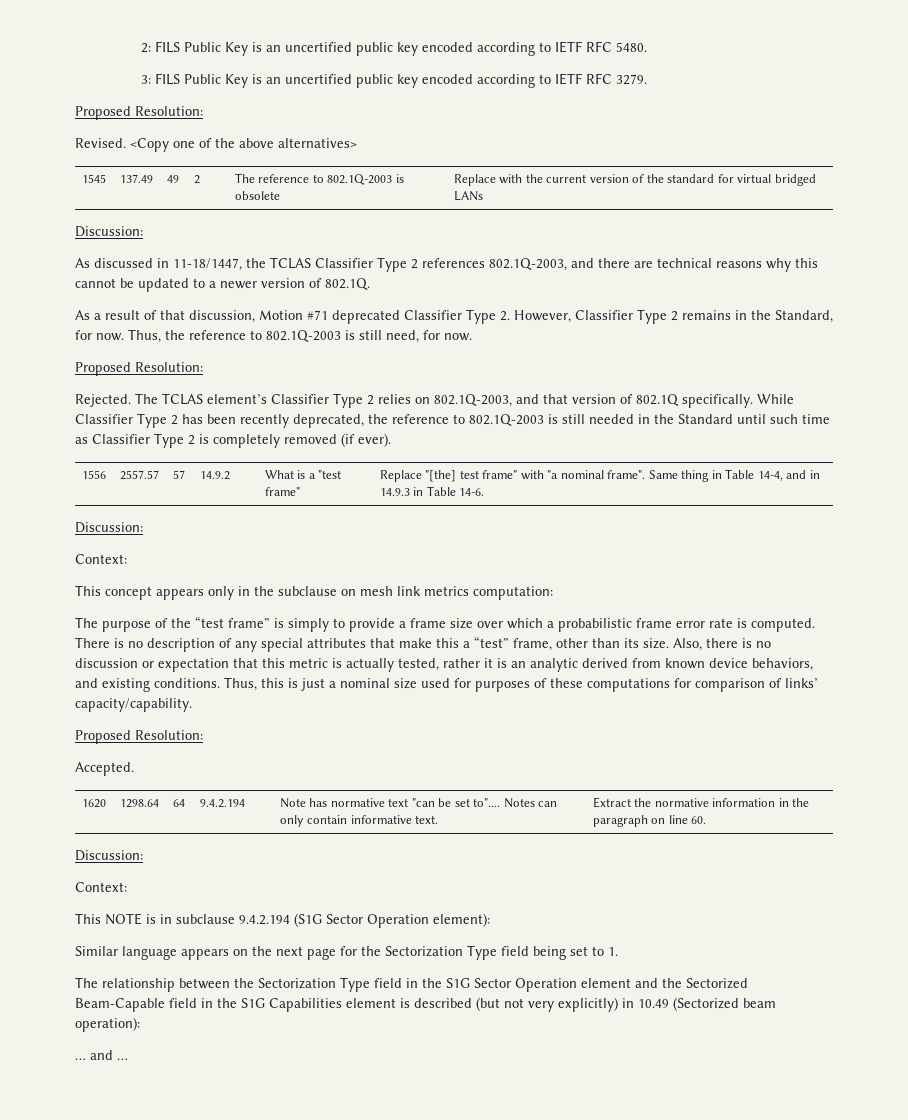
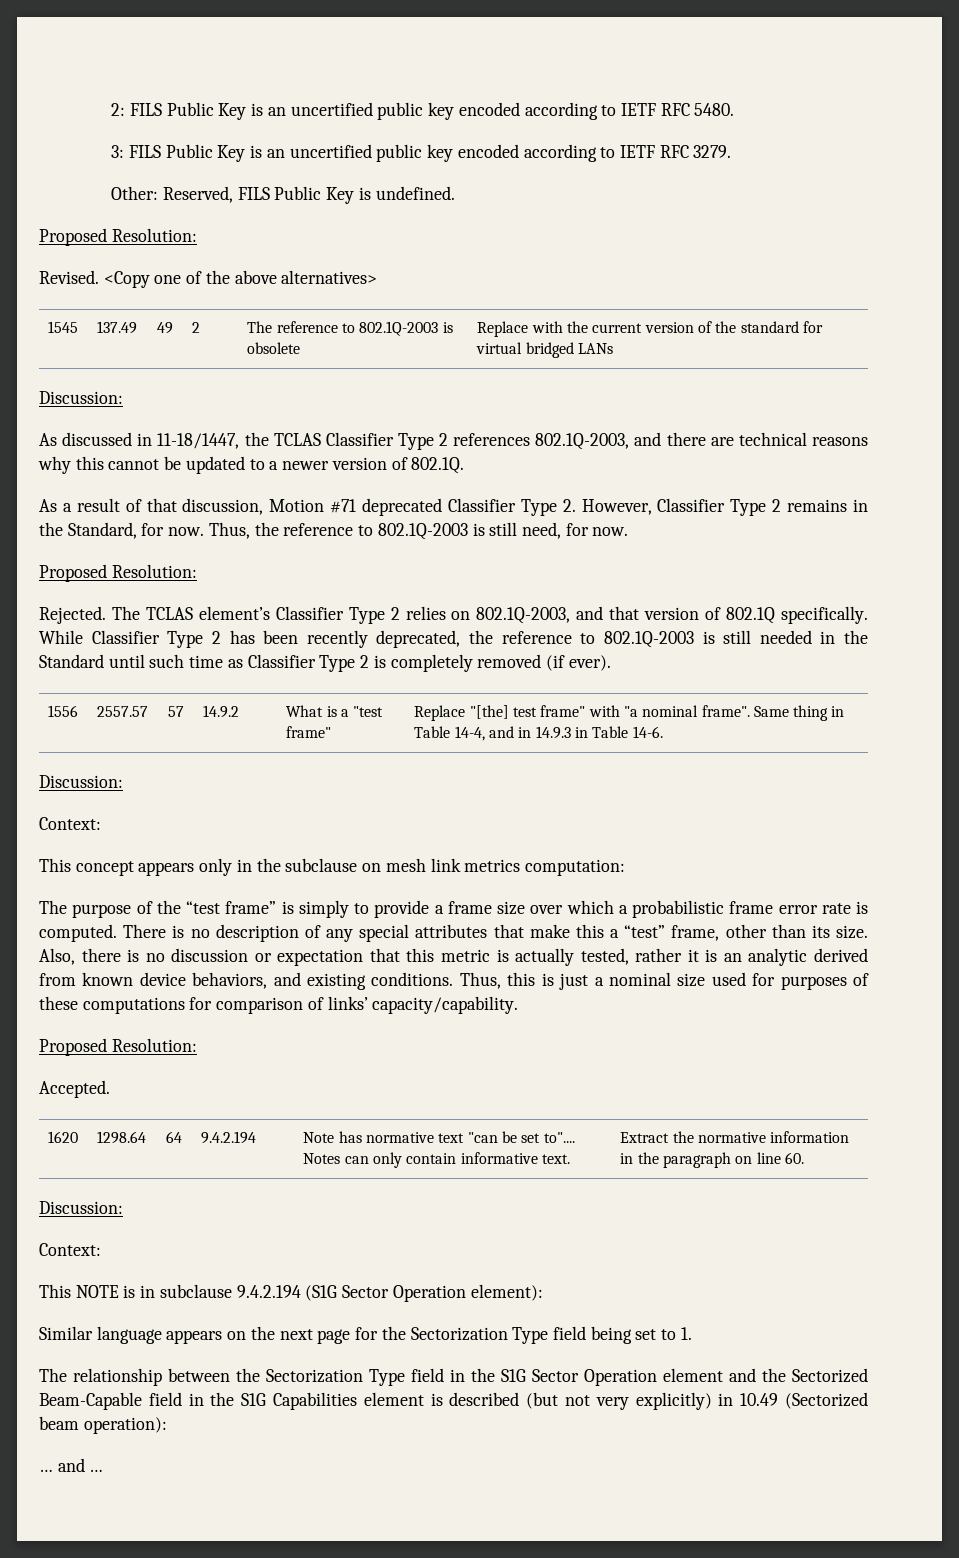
+ Other: Reserved, FILS Public Key is undefined.

